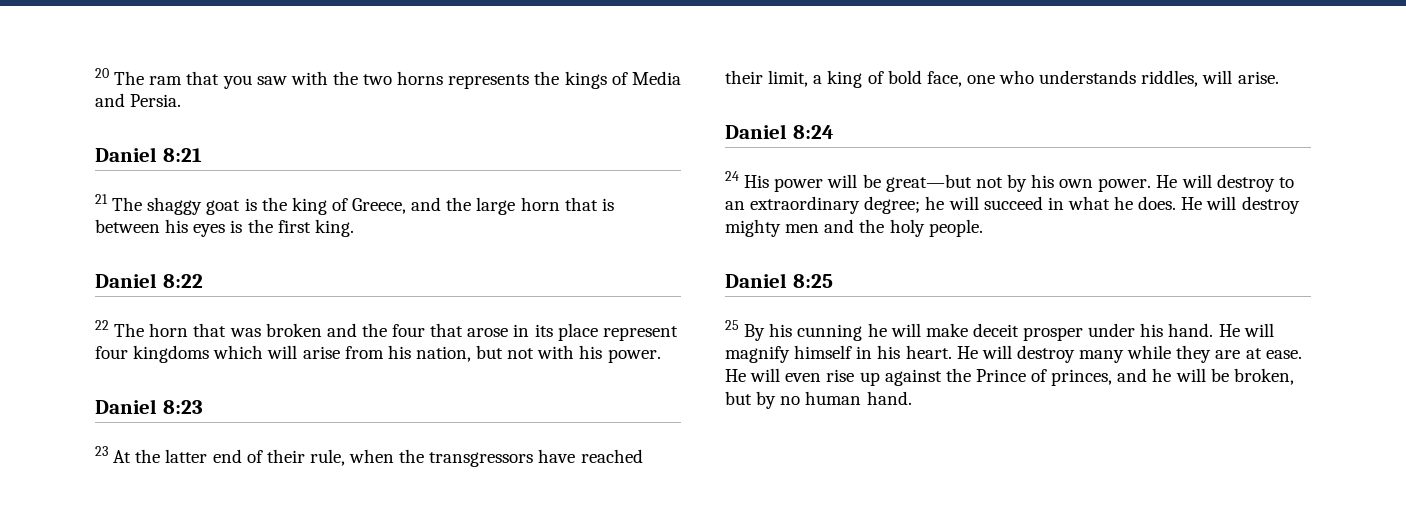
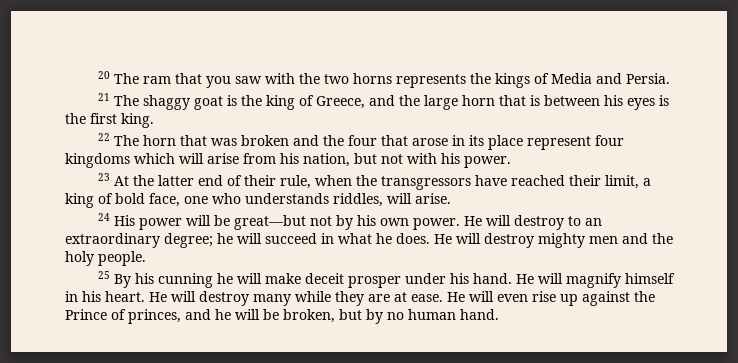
- Daniel 8:21
- Daniel 8:22
- Daniel 8:23
- Daniel 8:24
- Daniel 8:25

